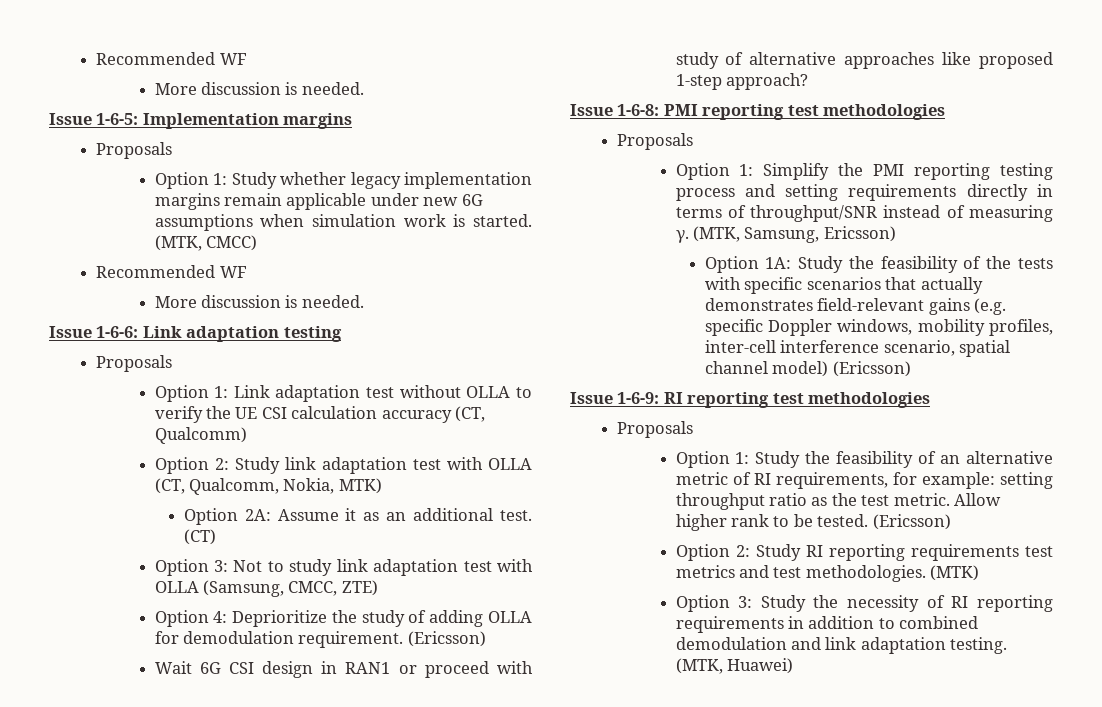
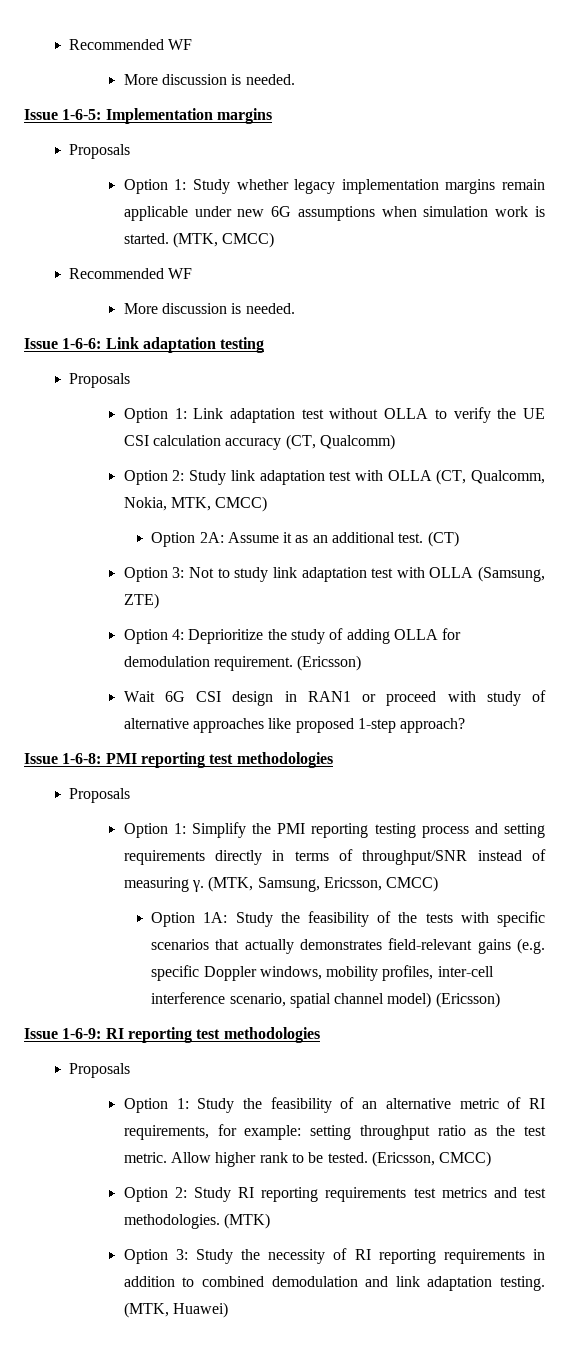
- Option 2: Study link adaptation test with OLLA (CT, Qualcomm, Nokia, MTK)
+ Option 2: Study link adaptation test with OLLA (CT, Qualcomm, Nokia, MTK, CMCC)
- Option 3: Not to study link adaptation test with OLLA (Samsung, CMCC, ZTE)
+ Option 3: Not to study link adaptation test with OLLA (Samsung, ZTE)
- (MTK, Samsung, Ericsson)
+ (MTK, Samsung, Ericsson, CMCC)
- Allow higher rank to be tested. (Ericsson)
+ Allow higher rank to be tested. (Ericsson, CMCC)

